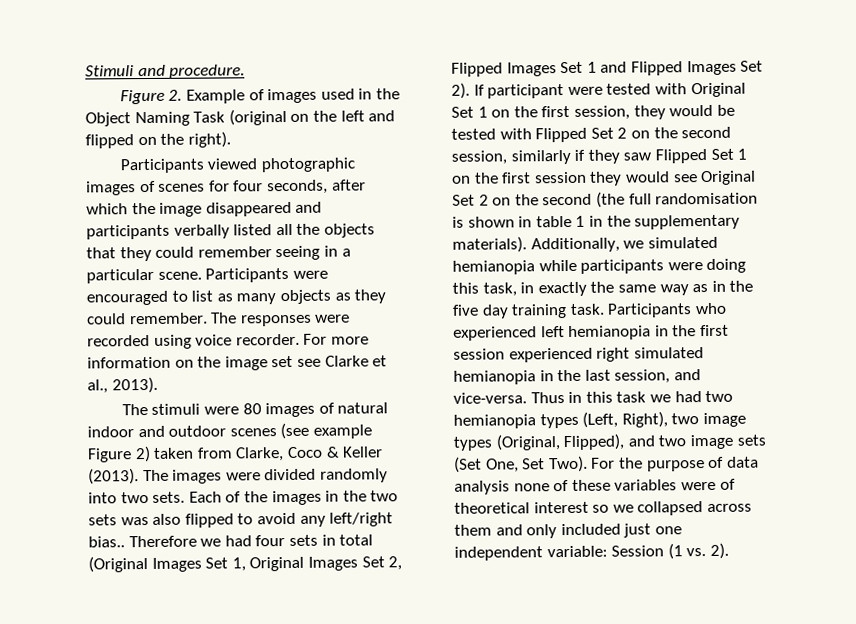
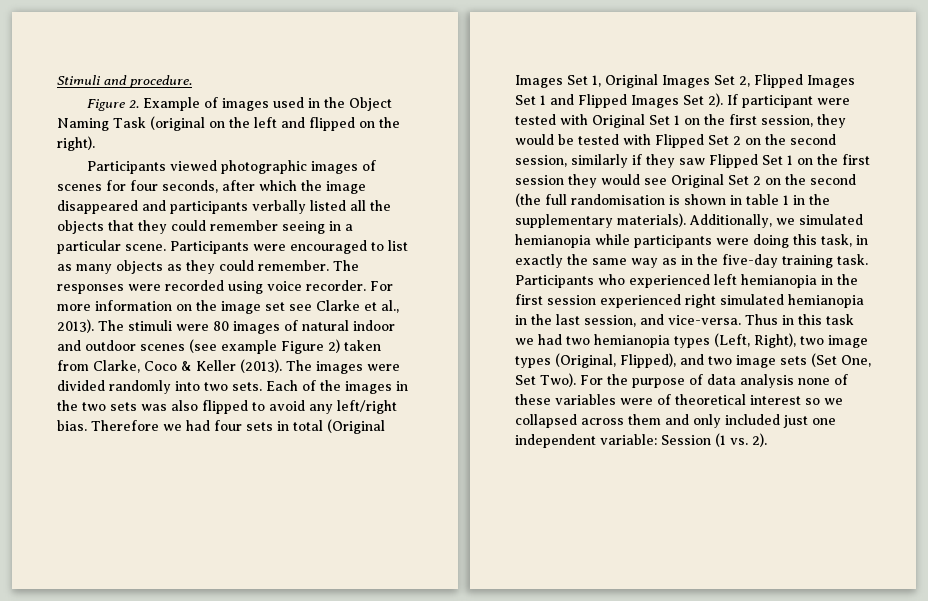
- For more information on the image set see Clarke et al., 2013).
- The stimuli were 80 images of natural indoor and outdoor scenes (see example Figure 2) taken from Clarke, Coco & Keller (2013).
+ For more information on the image set see Clarke et al., 2013). The stimuli were 80 images of natural indoor and outdoor scenes (see example Figure 2) taken from Clarke, Coco & Keller (2013).
- Each of the images in the two sets was also flipped to avoid any left/right bias..
+ Each of the images in the two sets was also flipped to avoid any left/right bias.
- Additionally, we simulated hemianopia while participants were doing this task, in exactly the same way as in the five day training task.
+ Additionally, we simulated hemianopia while participants were doing this task, in exactly the same way as in the five-day training task.

